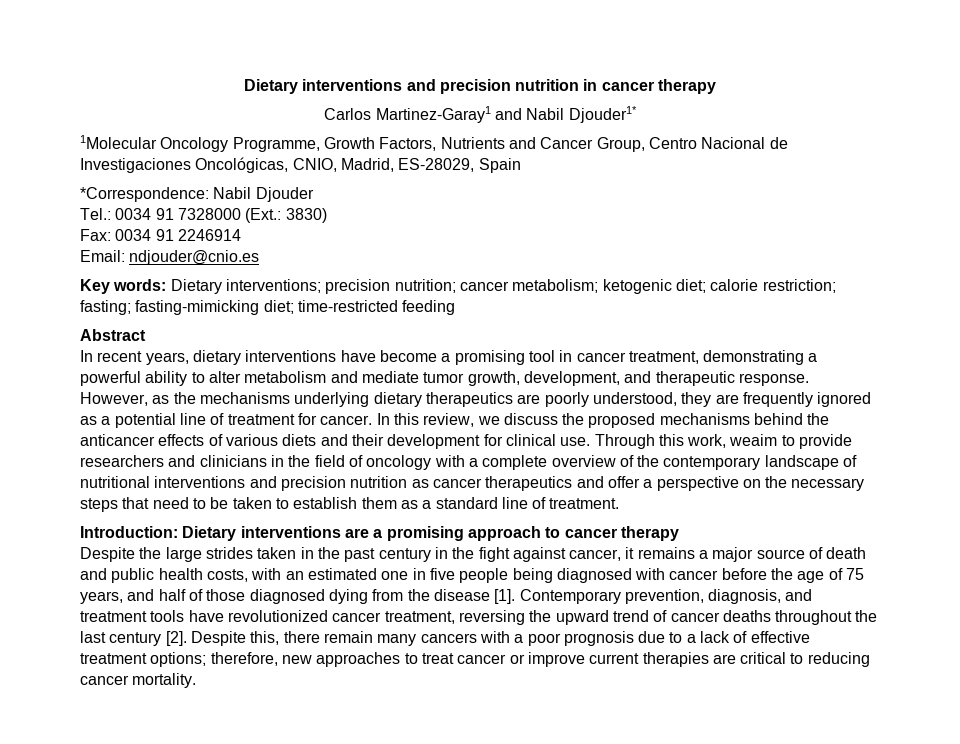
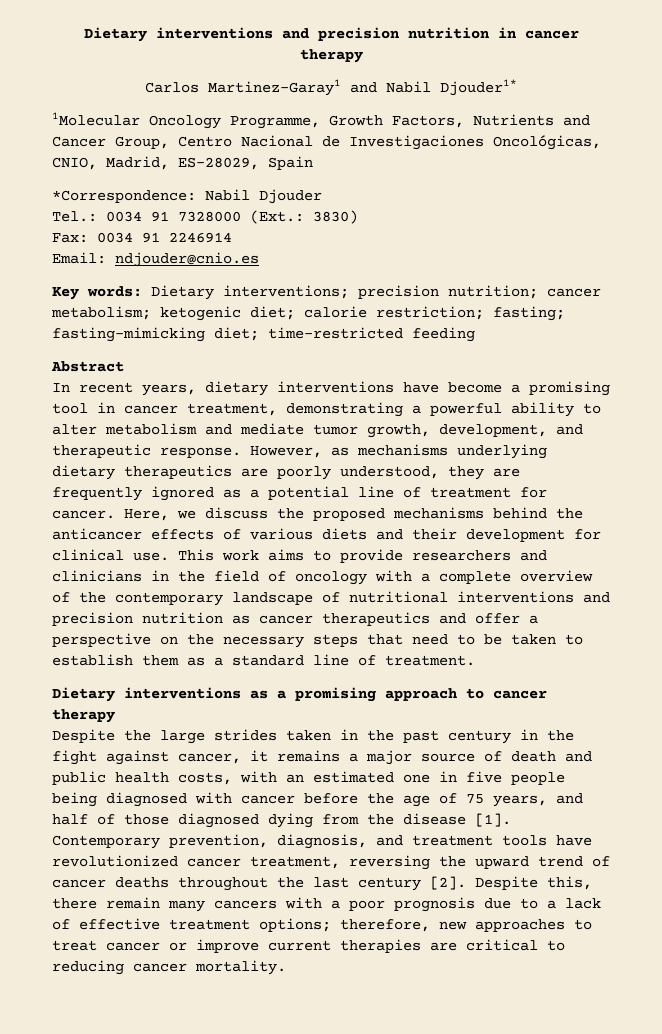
- However, as the mechanisms underlying dietary therapeutics are poorly understood, they are frequently ignored as a potential line of treatment for cancer.
+ However, as mechanisms underlying dietary therapeutics are poorly understood, they are frequently ignored as a potential line of treatment for cancer.
- In this review, we discuss the proposed mechanisms behind the anticancer effects of various diets and their development for clinical use.
+ Here, we discuss the proposed mechanisms behind the anticancer effects of various diets and their development for clinical use.
- Through this work, weaim to provide researchers and clinicians in the field of oncology with a complete overview of the contemporary landscape of nutritional interventions and precision nutrition as cancer therapeutics and offer a perspective on the necessary steps that need to be taken to establish them as a standard line of treatment.
+ This work aims to provide researchers and clinicians in the field of oncology with a complete overview of the contemporary landscape of nutritional interventions and precision nutrition as cancer therapeutics and offer a perspective on the necessary steps that need to be taken to establish them as a standard line of treatment.
- Introduction: Dietary interventions are a promising approach to cancer therapy
+ Dietary interventions as a promising approach to cancer therapy

